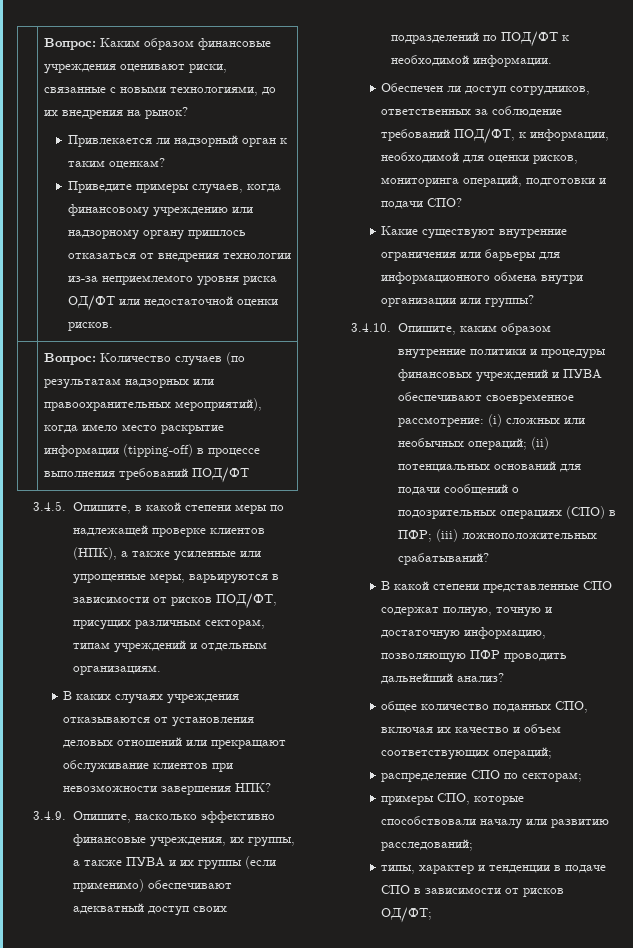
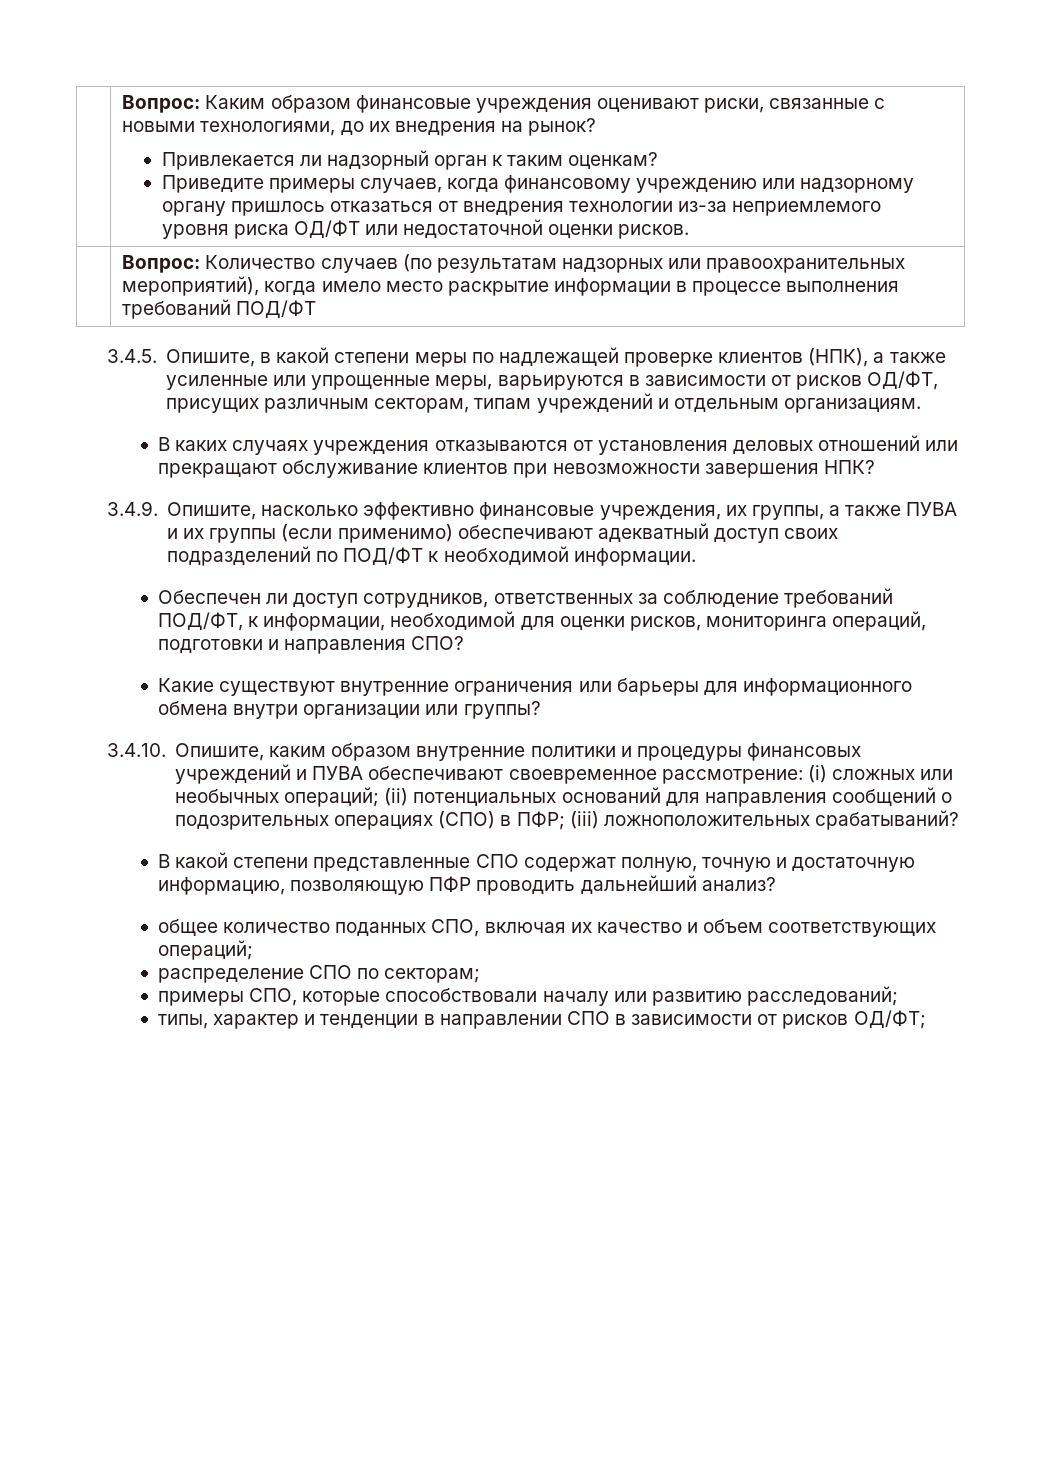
- | Вопрос: Количество случаев (по результатам надзорных или правоохранительных мероприятий), когда имело место раскрытие информации (tipping-off) в процессе выполнения требований ПОД/ФТ
+ | Вопрос: Количество случаев (по результатам надзорных или правоохранительных мероприятий), когда имело место раскрытие информации в процессе выполнения требований ПОД/ФТ
- 3.4.5. Опишите, в какой степени меры по надлежащей проверке клиентов (НПК), а также усиленные или упрощенные меры, варьируются в зависимости от рисков ПОД/ФТ, присущих различным секторам, типам учреждений и отдельным организациям.
+ 3.4.5. Опишите, в какой степени меры по надлежащей проверке клиентов (НПК), а также усиленные или упрощенные меры, варьируются в зависимости от рисков ОД/ФТ, присущих различным секторам, типам учреждений и отдельным организациям.
- Обеспечен ли доступ сотрудников, ответственных за соблюдение требований ПОД/ФТ, к информации, необходимой для оценки рисков, мониторинга операций, подготовки и подачи СПО?
+ Обеспечен ли доступ сотрудников, ответственных за соблюдение требований ПОД/ФТ, к информации, необходимой для оценки рисков, мониторинга операций, подготовки и направления СПО?
- 3.4.10. Опишите, каким образом внутренние политики и процедуры финансовых учреждений и ПУВА обеспечивают своевременное рассмотрение: (i) сложных или необычных операций; (ii) потенциальных оснований для подачи сообщений о подозрительных операциях (СПО) в ПФР; (iii) ложноположительных срабатываний?
+ 3.4.10. Опишите, каким образом внутренние политики и процедуры финансовых учреждений и ПУВА обеспечивают своевременное рассмотрение: (i) сложных или необычных операций; (ii) потенциальных оснований для направления сообщений о подозрительных операциях (СПО) в ПФР; (iii) ложноположительных срабатываний?
- типы, характер и тенденции в подаче СПО в зависимости от рисков ОД/ФТ;
+ типы, характер и тенденции в направлении СПО в зависимости от рисков ОД/ФТ;

